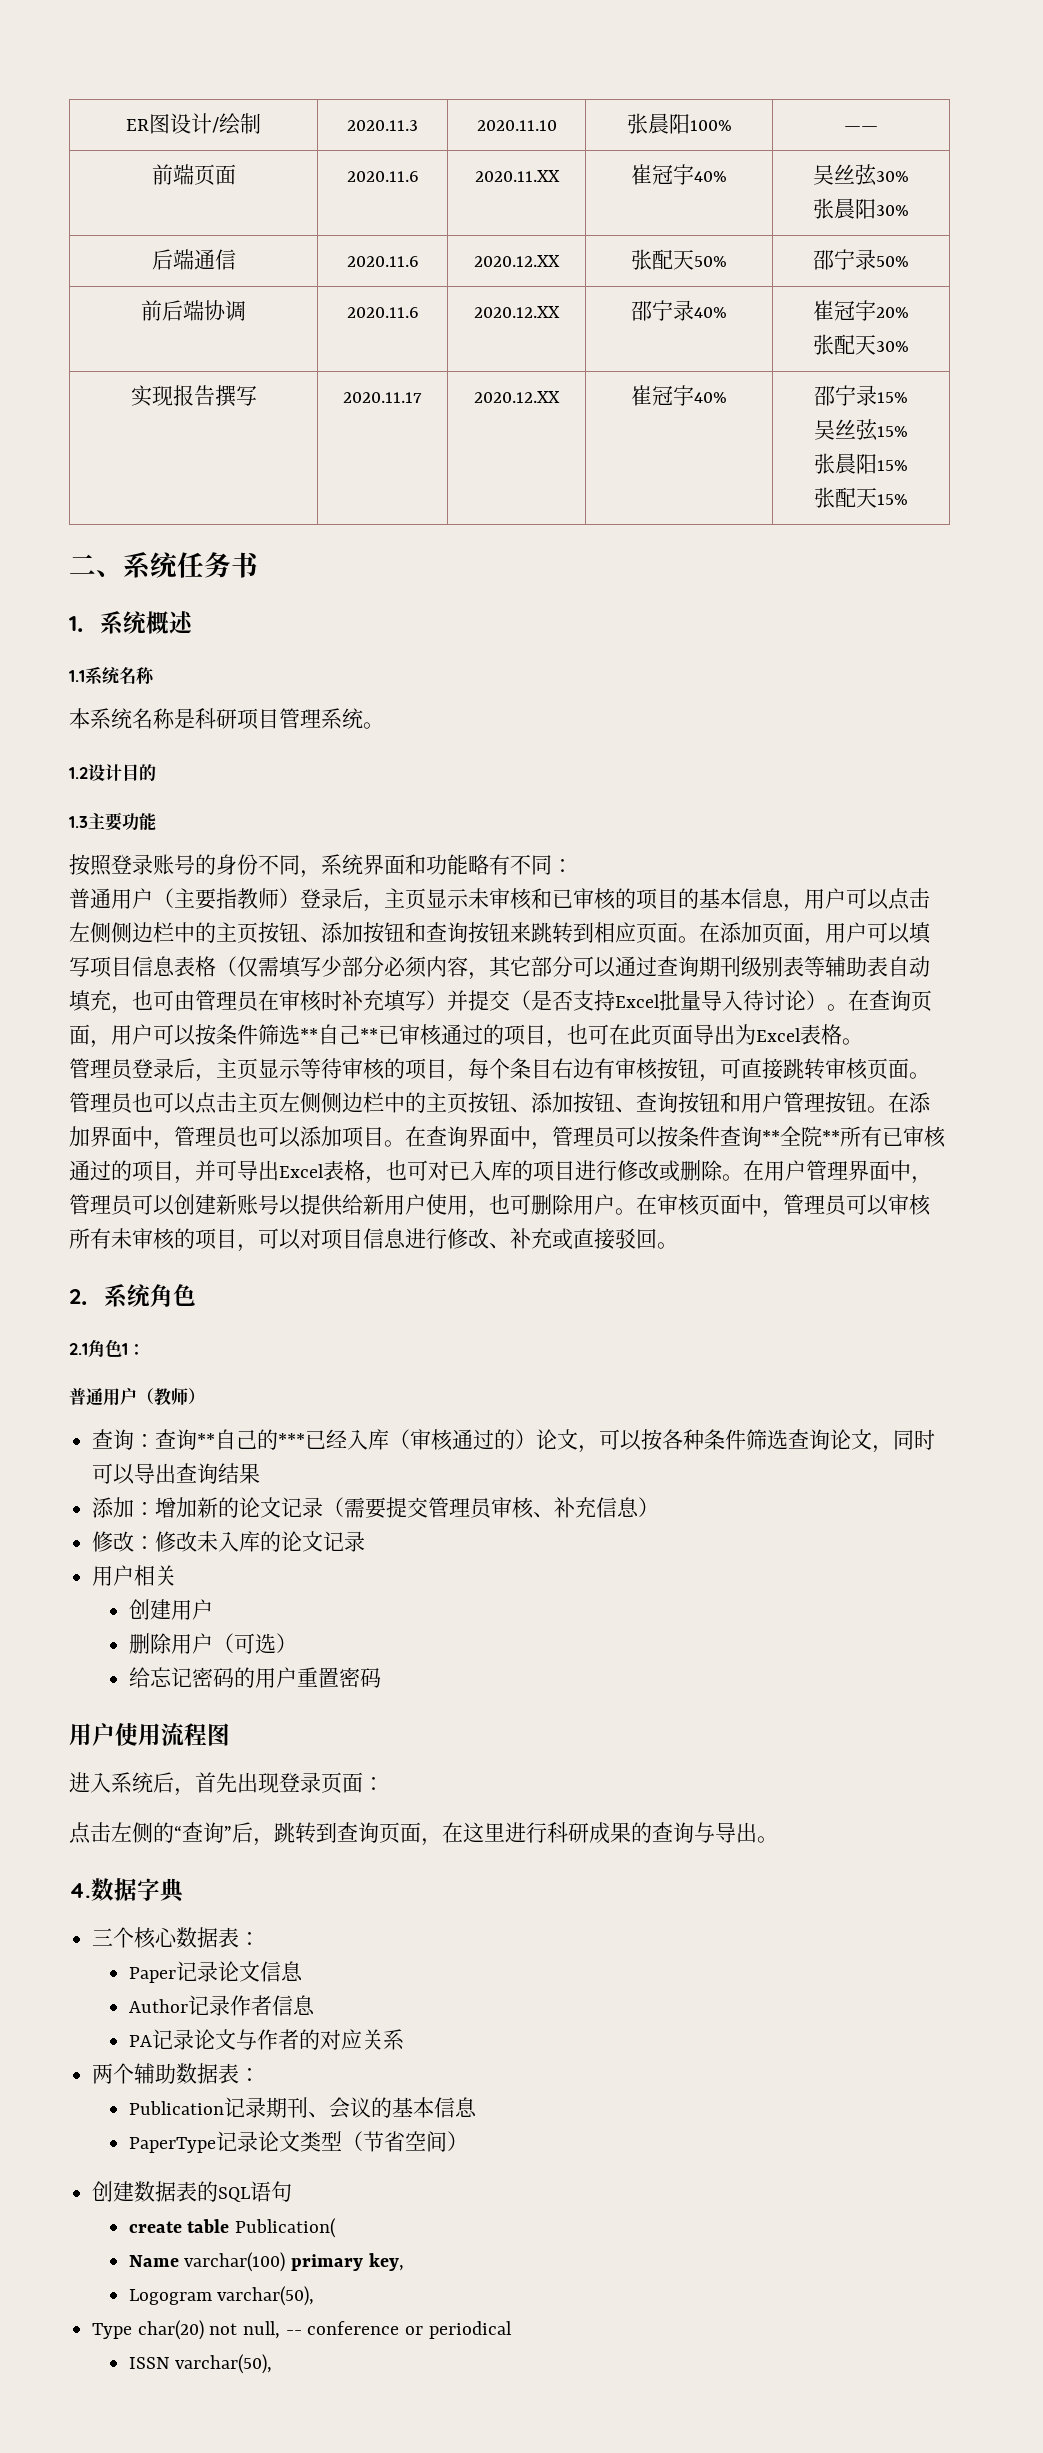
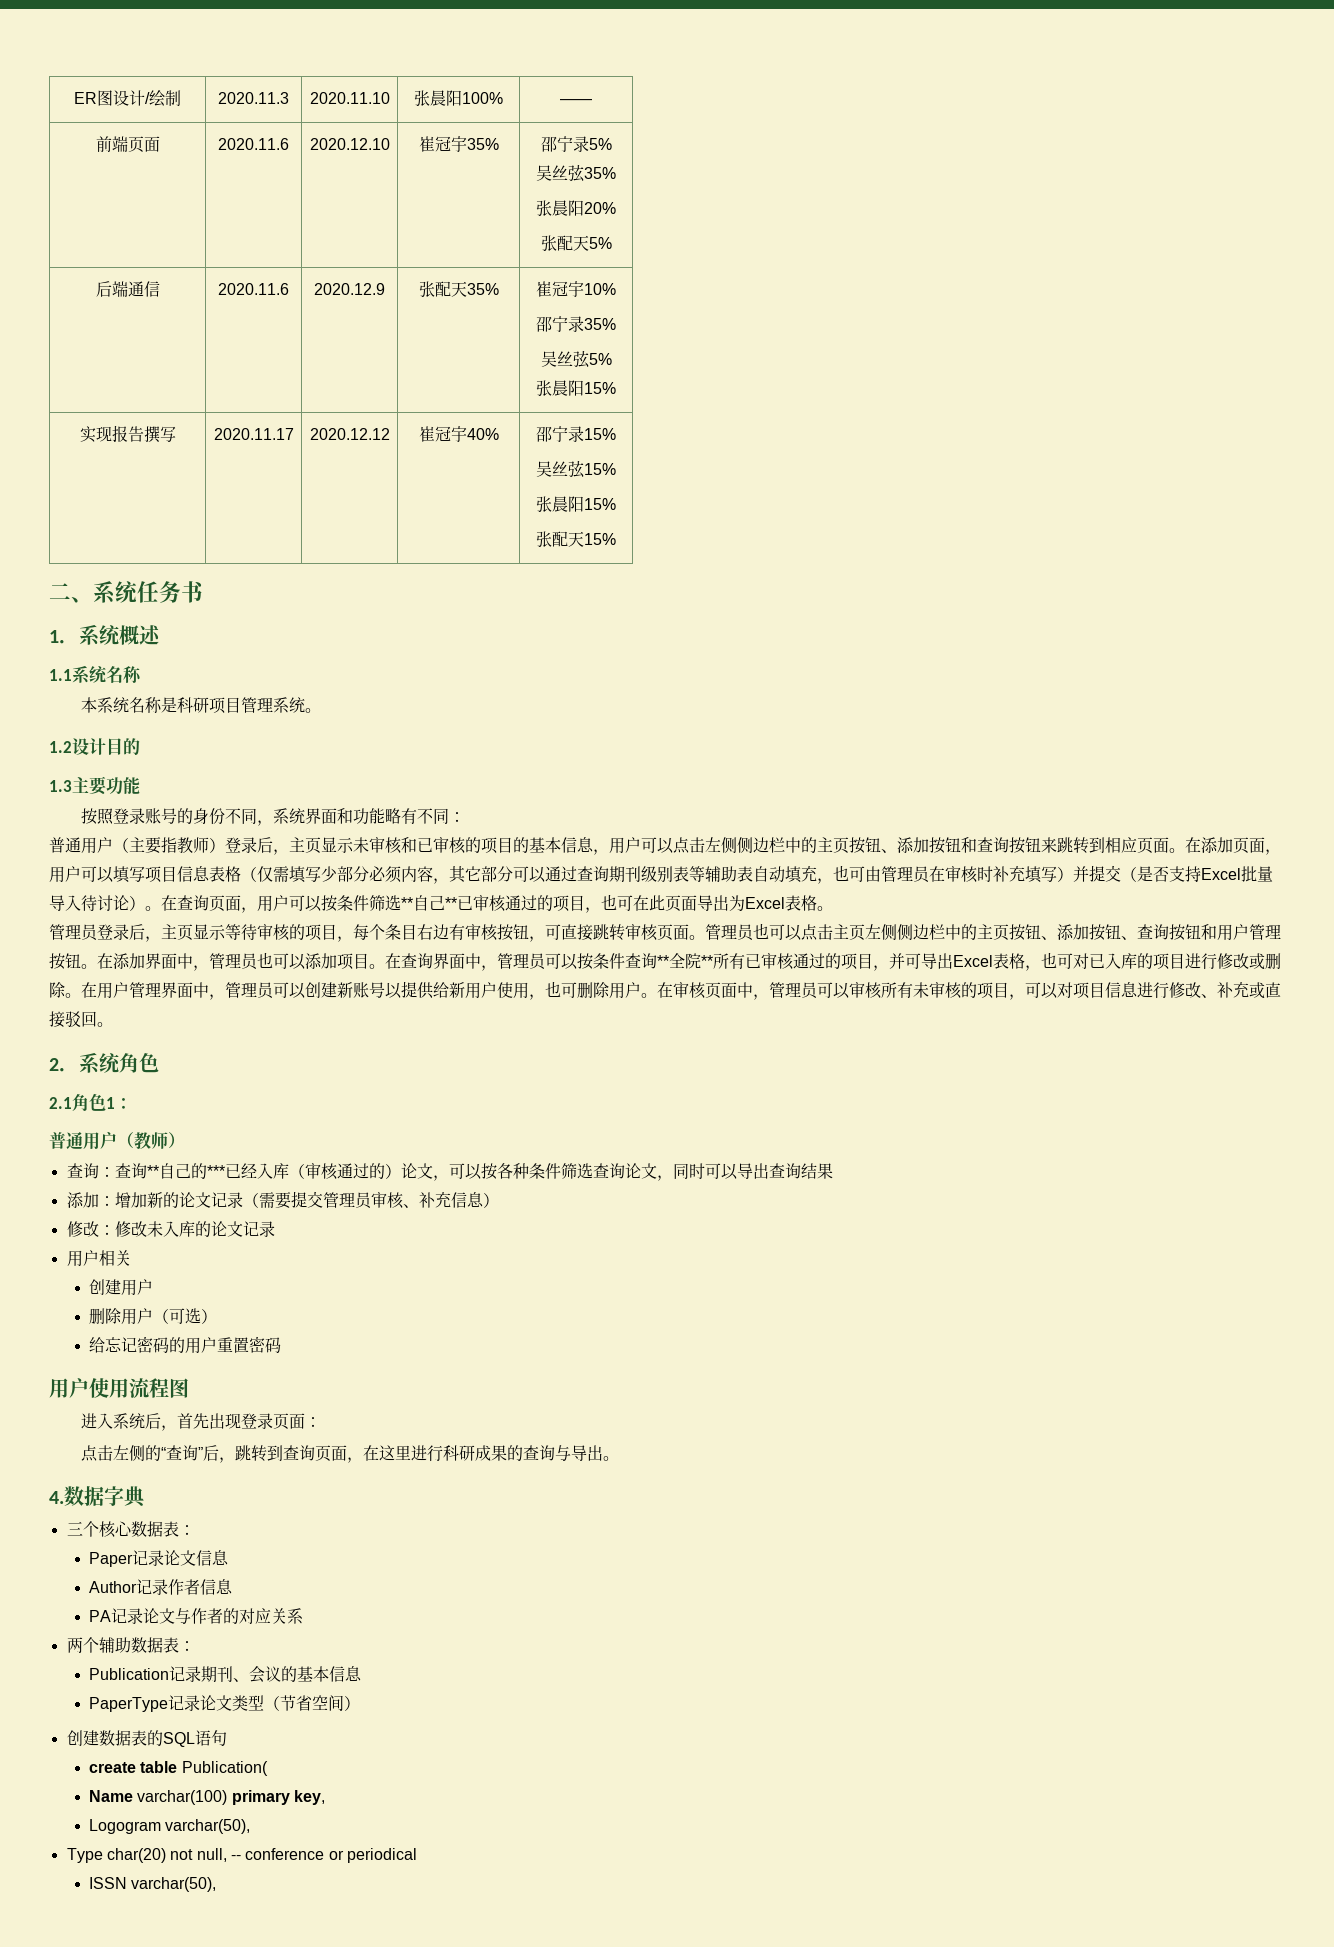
- 前端页面 | 2020.11.6 | 2020.11.XX | 崔冠宇40% | 吴丝弦30%
- 张晨阳30%
+ 前端页面 | 2020.11.6 | 2020.12.10 | 崔冠宇35% | 邵宁录5%
+ 吴丝弦35%
+ 张晨阳20%
+ 张配天5%
- 后端通信 | 2020.11.6 | 2020.12.XX | 张配天50% | 邵宁录50%
- 前后端协调 | 2020.11.6 | 2020.12.XX | 邵宁录40% | 崔冠宇20%
- 张配天30%
+ 后端通信 | 2020.11.6 | 2020.12.9 | 张配天35% | 崔冠宇10%
+ 邵宁录35%
+ 吴丝弦5%
+ 张晨阳15%
- 实现报告撰写 | 2020.11.17 | 2020.12.XX | 崔冠宇40% | 邵宁录15%
+ 实现报告撰写 | 2020.11.17 | 2020.12.12 | 崔冠宇40% | 邵宁录15%

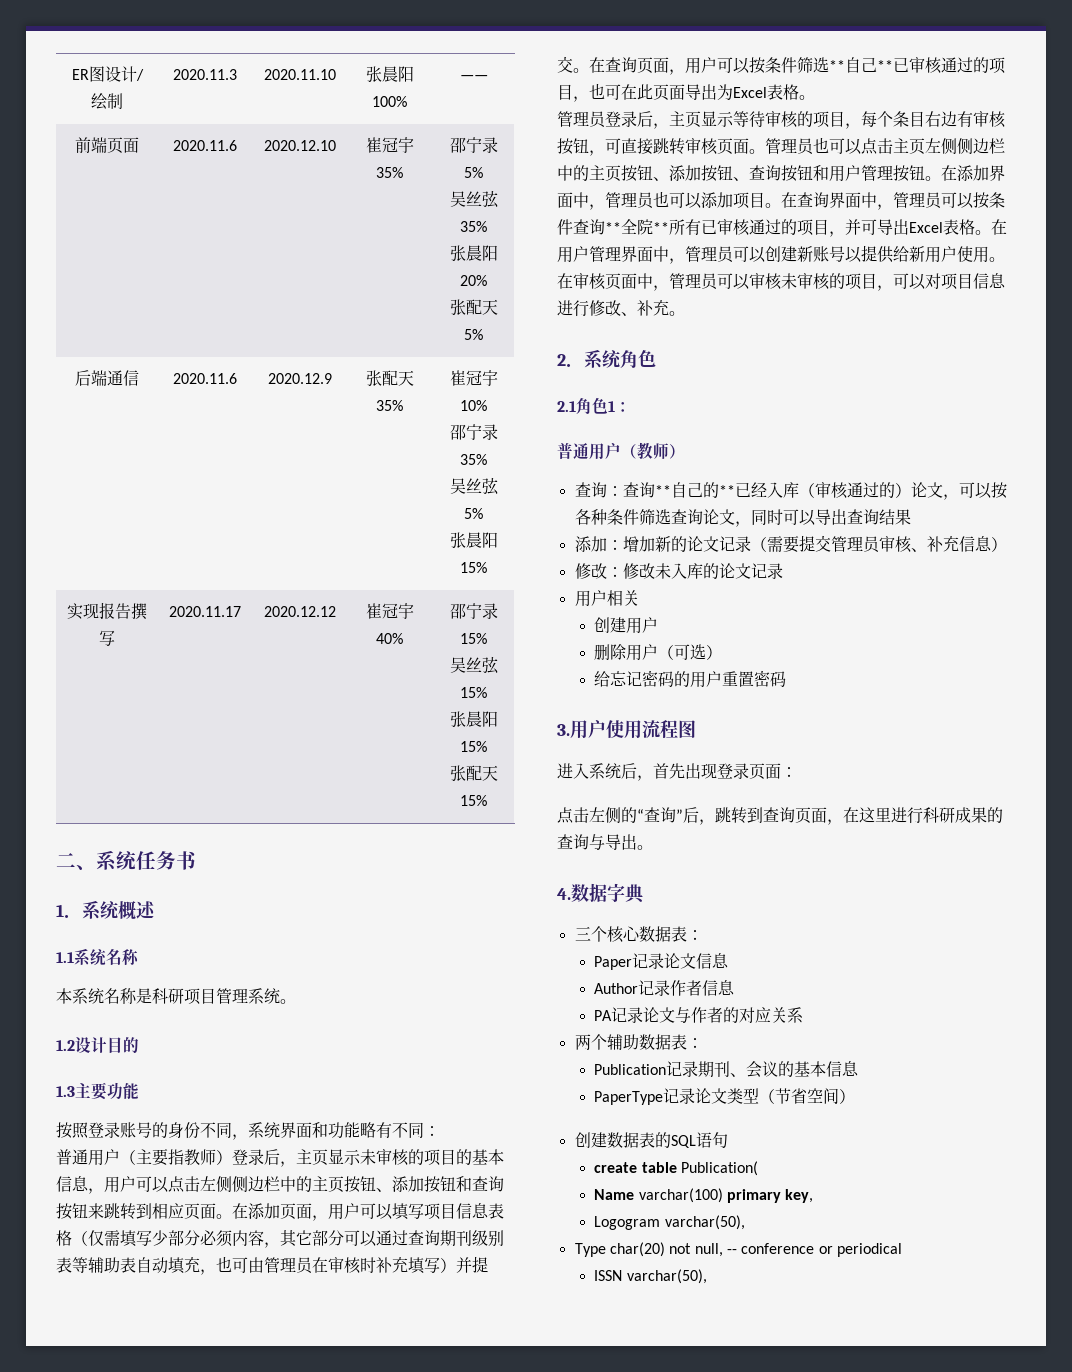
- 普通用户（主要指教师）登录后，主页显示未审核和已审核的项目的基本信息，用户可以点击左侧侧边栏中的主页按钮、添加按钮和查询按钮来跳转到相应页面。
+ 普通用户（主要指教师）登录后，主页显示未审核的项目的基本信息，用户可以点击左侧侧边栏中的主页按钮、添加按钮和查询按钮来跳转到相应页面。
- 在添加页面，用户可以填写项目信息表格（仅需填写少部分必须内容，其它部分可以通过查询期刊级别表等辅助表自动填充，也可由管理员在审核时补充填写）并提交（是否支持Excel批量导入待讨论）。
+ 在添加页面，用户可以填写项目信息表格（仅需填写少部分必须内容，其它部分可以通过查询期刊级别表等辅助表自动填充，也可由管理员在审核时补充填写）并提交。
- 在查询界面中，管理员可以按条件查询**全院**所有已审核通过的项目，并可导出Excel表格，也可对已入库的项目进行修改或删除。
+ 在查询界面中，管理员可以按条件查询**全院**所有已审核通过的项目，并可导出Excel表格。
- 在用户管理界面中，管理员可以创建新账号以提供给新用户使用，也可删除用户。
+ 在用户管理界面中，管理员可以创建新账号以提供给新用户使用。
- 在审核页面中，管理员可以审核所有未审核的项目，可以对项目信息进行修改、补充或直接驳回。
+ 在审核页面中，管理员可以审核未审核的项目，可以对项目信息进行修改、补充。
- 查询：查询**自己的***已经入库（审核通过的）论文，可以按各种条件筛选查询论文，同时可以导出查询结果
+ 查询：查询**自己的**已经入库（审核通过的）论文，可以按各种条件筛选查询论文，同时可以导出查询结果
- 用户使用流程图
+ 3.用户使用流程图

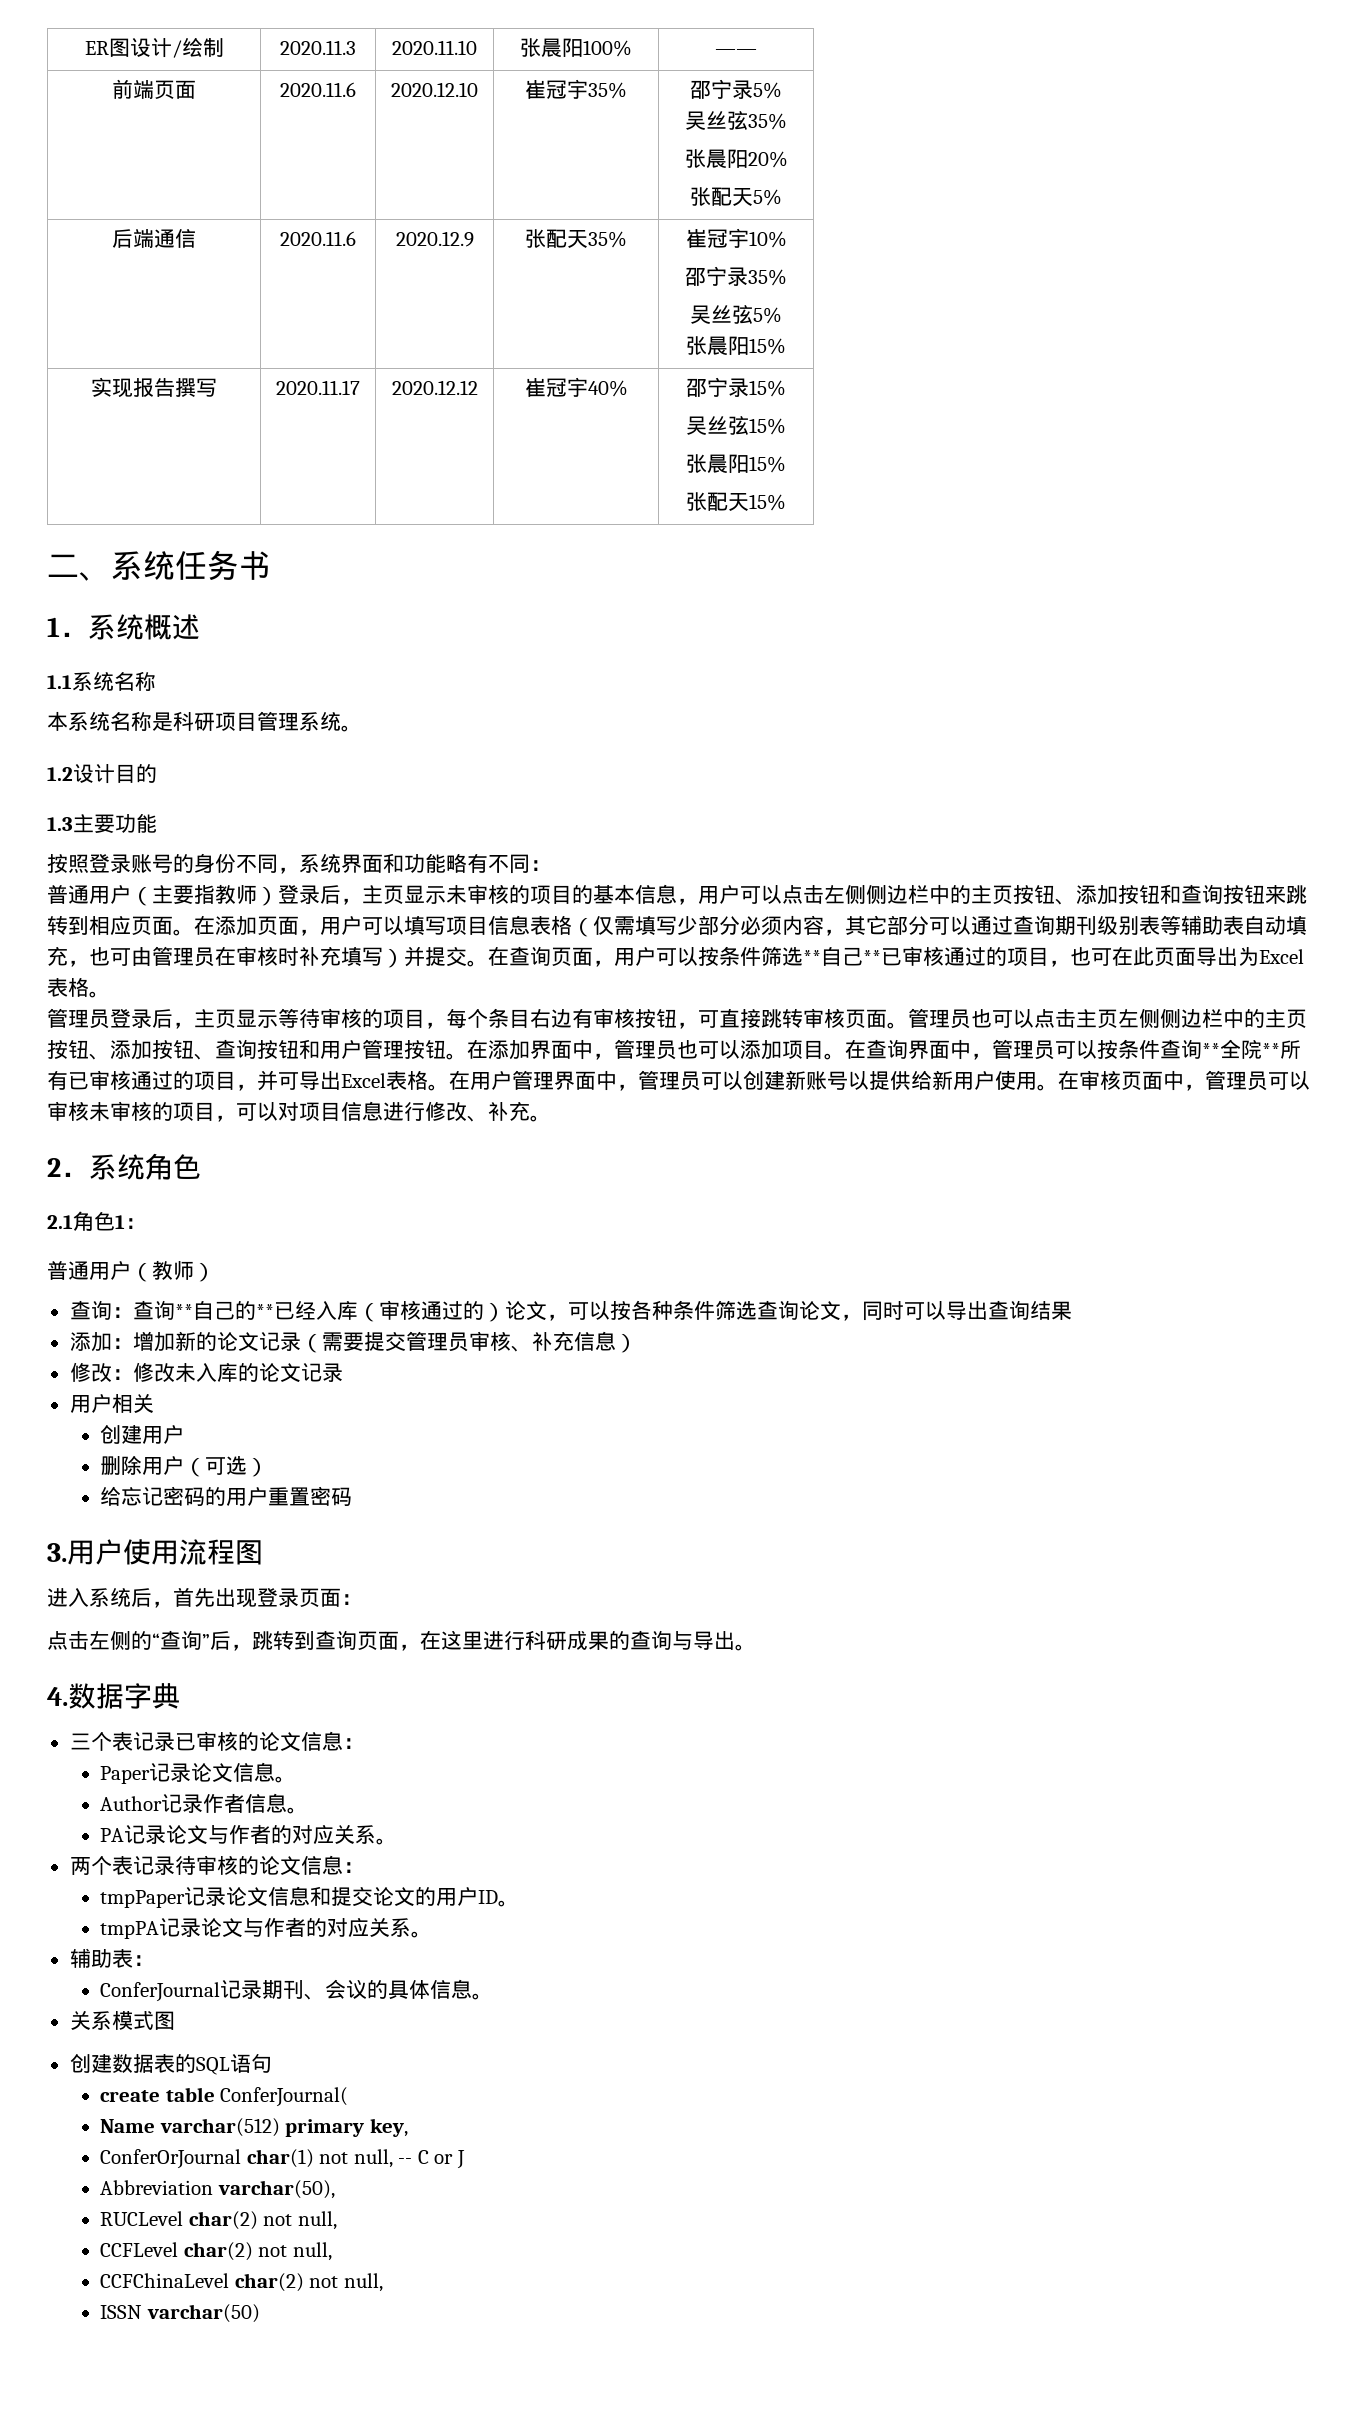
- 三个核心数据表：
+ 三个表记录已审核的论文信息：
- Paper记录论文信息
+ Paper记录论文信息。
- Author记录作者信息
+ Author记录作者信息。
- PA记录论文与作者的对应关系
+ PA记录论文与作者的对应关系。
- 两个辅助数据表：
- Publication记录期刊、会议的基本信息
- PaperType记录论文类型（节省空间）
+ 两个表记录待审核的论文信息：
+ tmpPaper记录论文信息和提交论文的用户ID。
+ tmpPA记录论文与作者的对应关系。
+ 辅助表：
+ ConferJournal记录期刊、会议的具体信息。
+ 关系模式图
- create table Publication(
+ create table ConferJournal(
- Name varchar(100) primary key,
+ Name varchar(512) primary key,
- Logogram varchar(50),
- Type char(20) not null, -- conference or periodical
+ ConferOrJournal char(1) not null, -- C or J
+ Abbreviation varchar(50),
+ RUCLevel char(2) not null,
+ CCFLevel char(2) not null,
+ CCFChinaLevel char(2) not null,
- ISSN varchar(50),
+ ISSN varchar(50)

